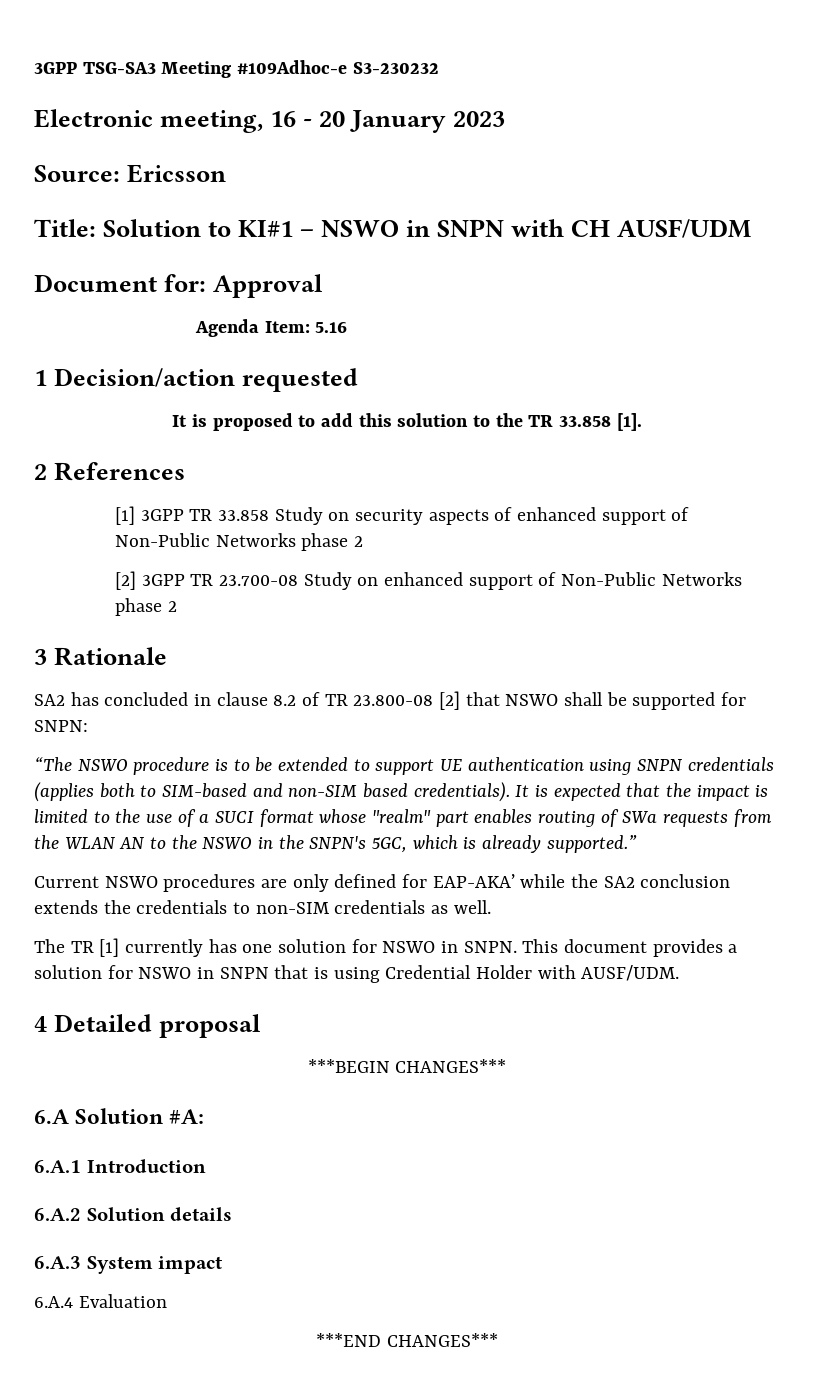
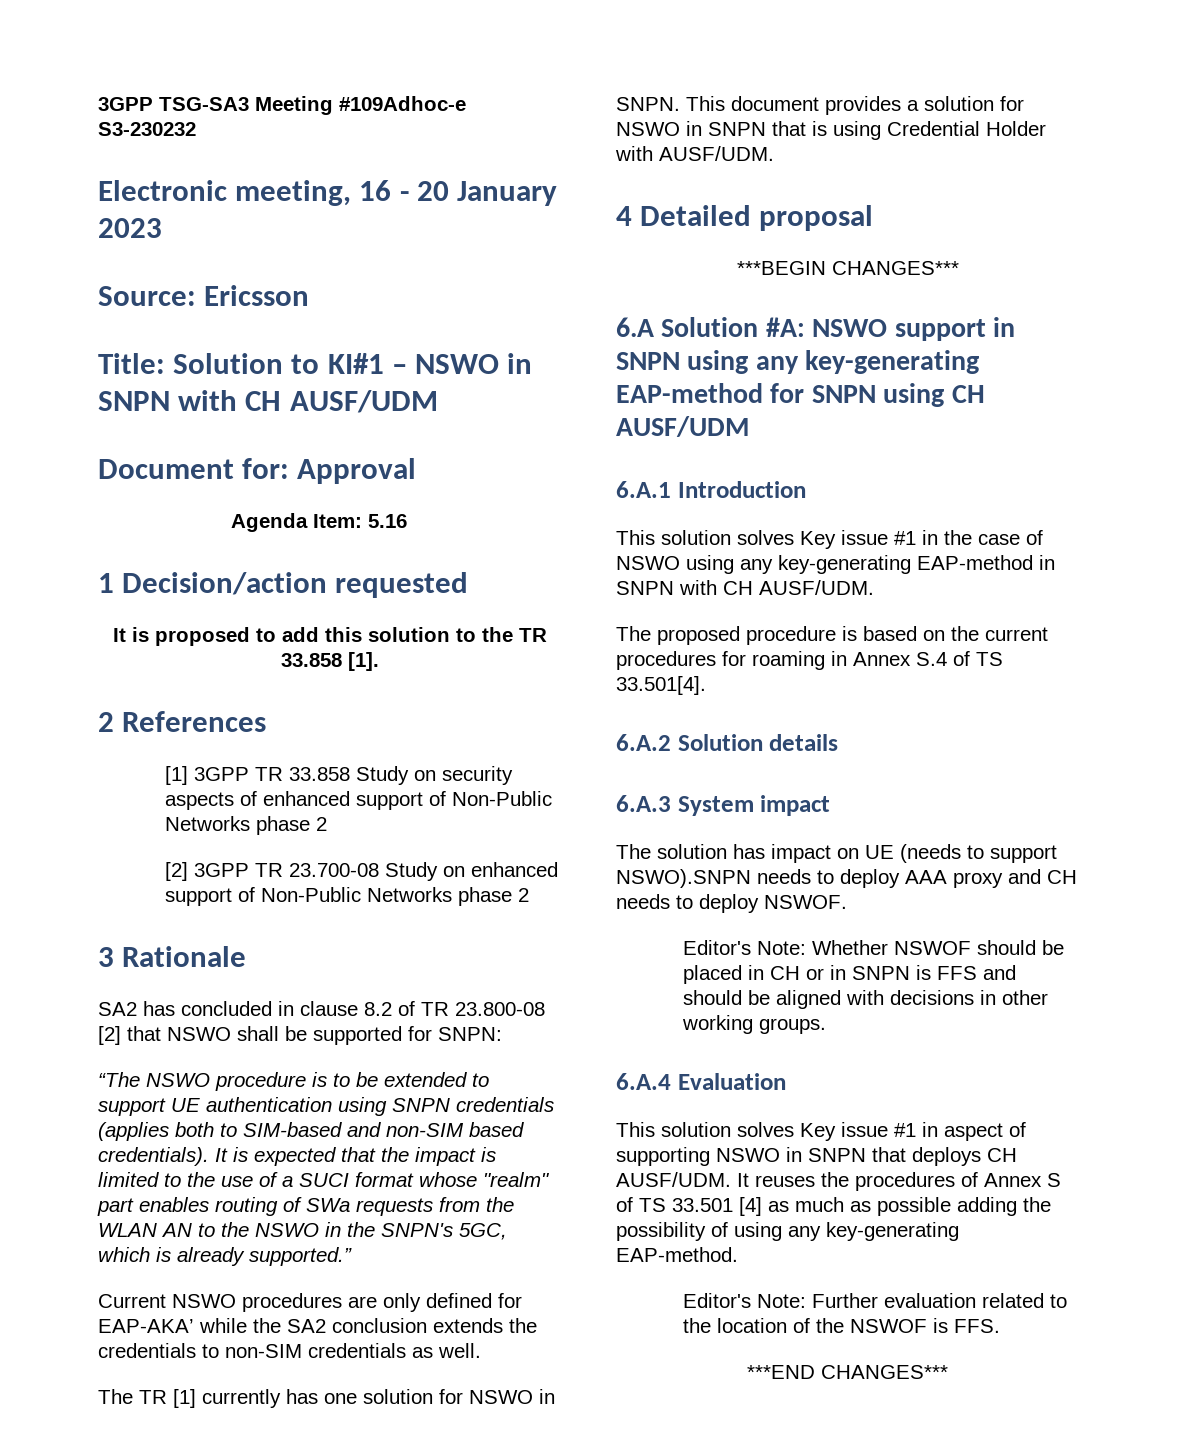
- 6.A Solution #A:
+ 6.A Solution #A: NSWO support in SNPN using any key-generating EAP-method for SNPN using CH AUSF/UDM
  6.A.1 Introduction
+ This solution solves Key issue #1 in the case of NSWO using any key-generating EAP-method in SNPN with CH AUSF/UDM.
+ The proposed procedure is based on the current procedures for roaming in Annex S.4 of TS 33.501[4].
+ The solution has impact on UE (needs to support NSWO).SNPN needs to deploy AAA proxy and CH needs to deploy NSWOF.
+ Editor's Note: Whether NSWOF should be placed in CH or in SNPN is FFS and should be aligned with decisions in other working groups.
  6.A.4 Evaluation
+ This solution solves Key issue #1 in aspect of supporting NSWO in SNPN that deploys CH AUSF/UDM. It reuses the procedures of Annex S of TS 33.501 [4] as much as possible adding the possibility of using any key-generating EAP-method.
+ Editor's Note: Further evaluation related to the location of the NSWOF is FFS.

